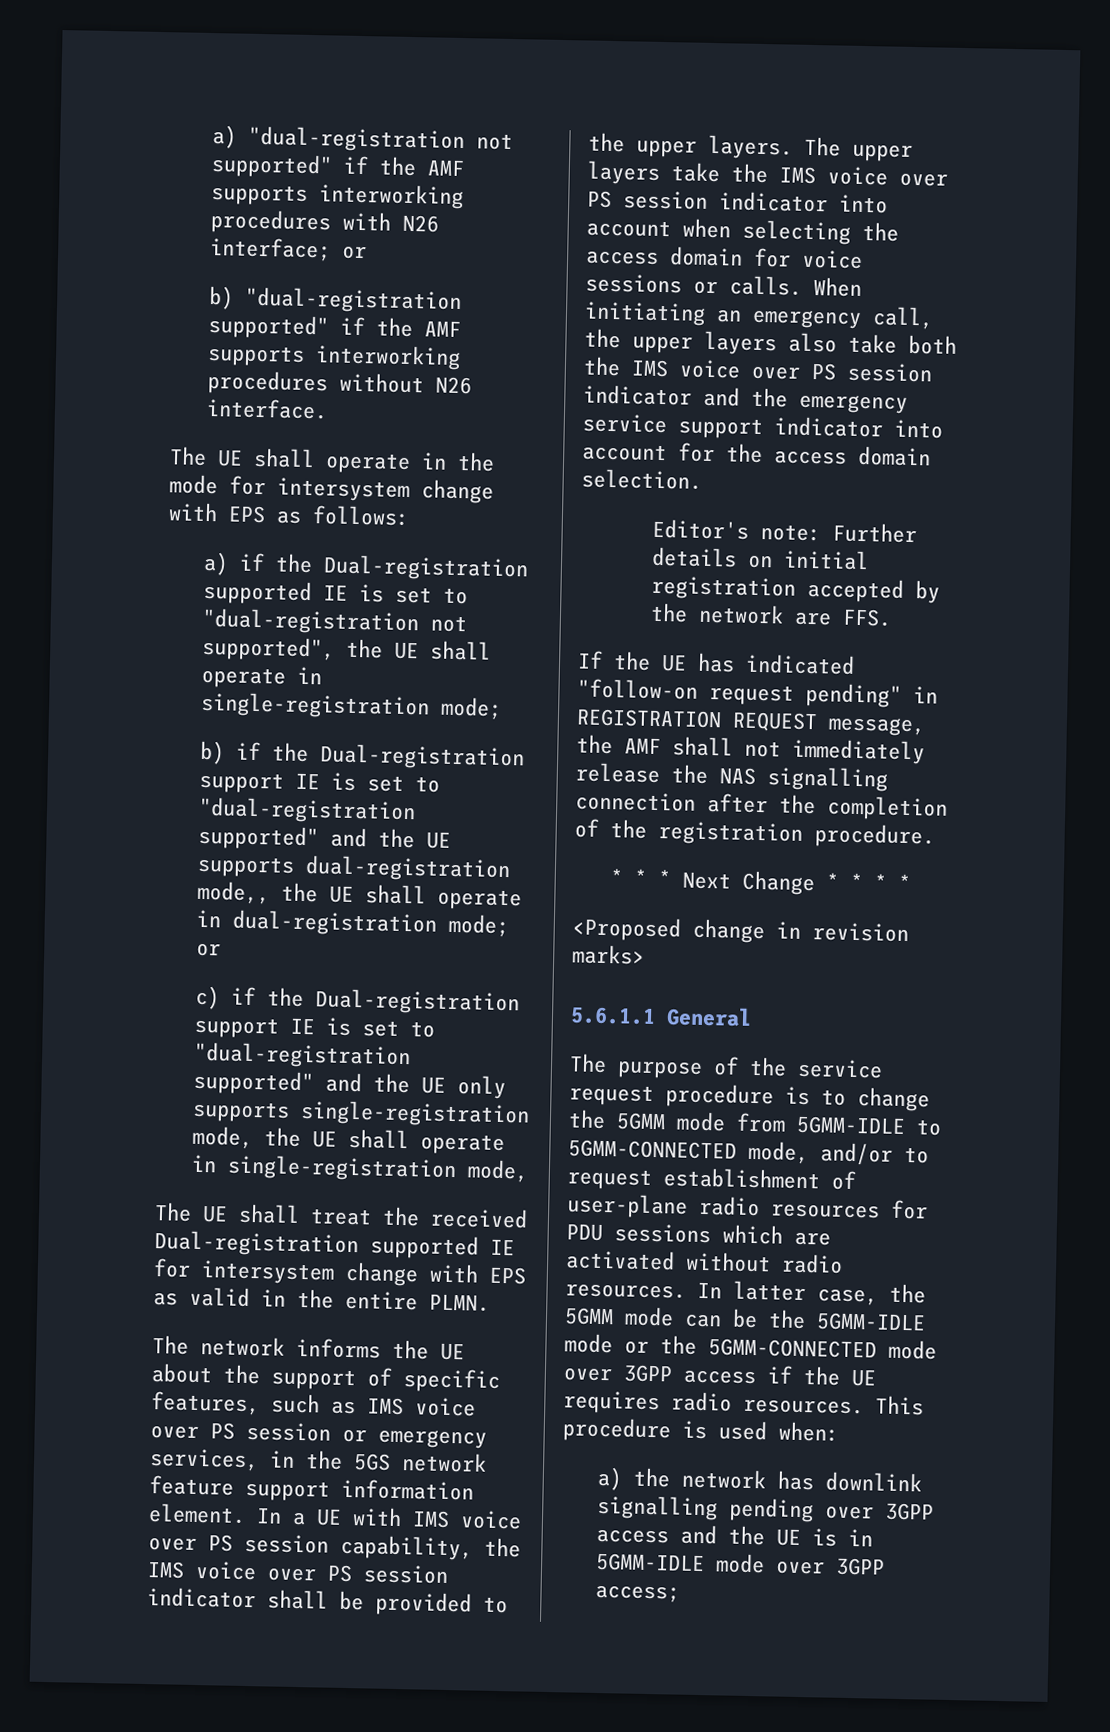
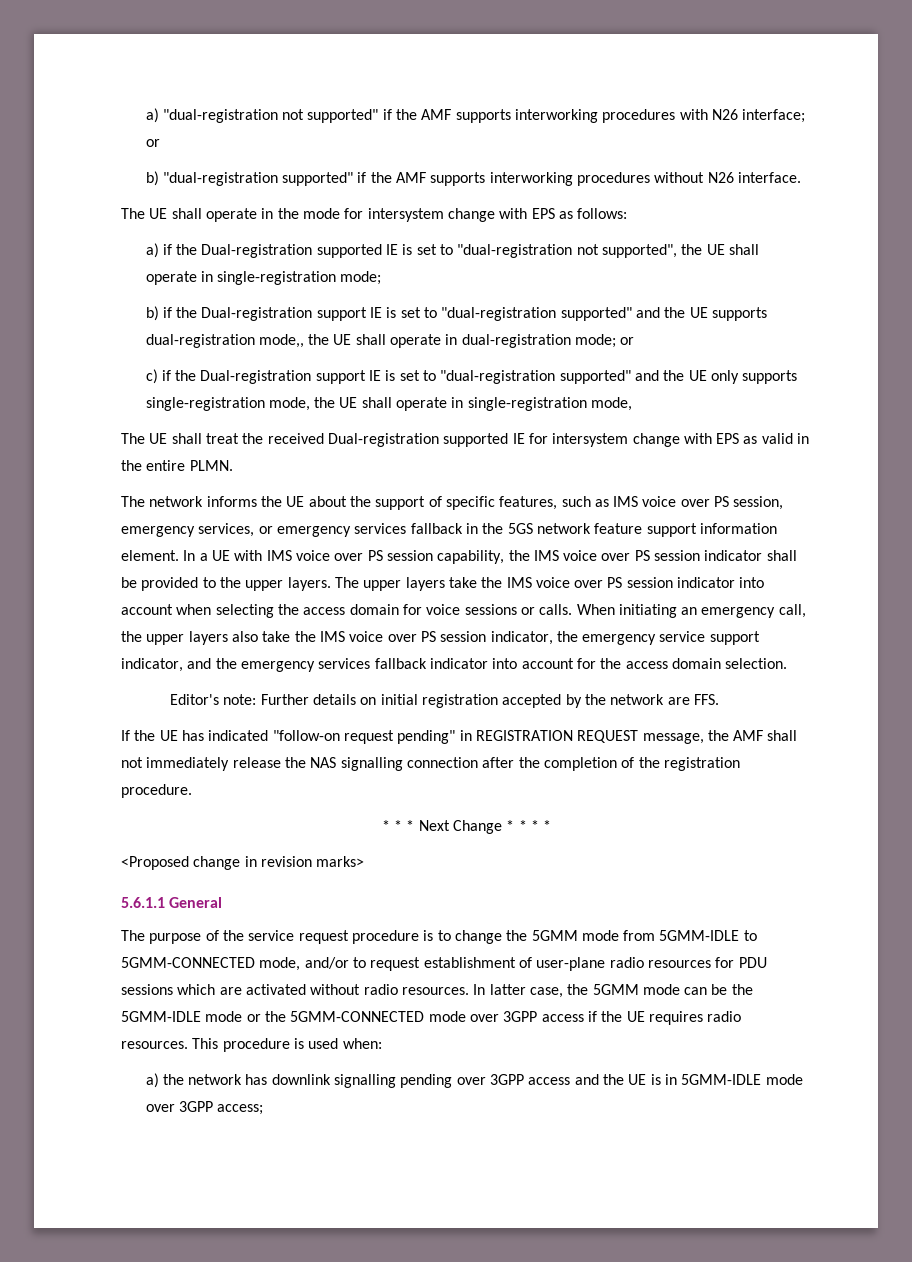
- The network informs the UE about the support of specific features, such as IMS voice over PS session or emergency services, in the 5GS network feature support information element.
+ The network informs the UE about the support of specific features, such as IMS voice over PS session, emergency services, or emergency services fallback in the 5GS network feature support information element.
- When initiating an emergency call, the upper layers also take both the IMS voice over PS session indicator and the emergency service support indicator into account for the access domain selection.
+ When initiating an emergency call, the upper layers also take the IMS voice over PS session indicator, the emergency service support indicator, and the emergency services fallback indicator into account for the access domain selection.

